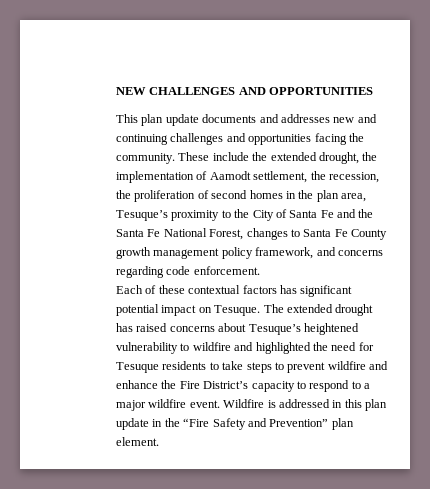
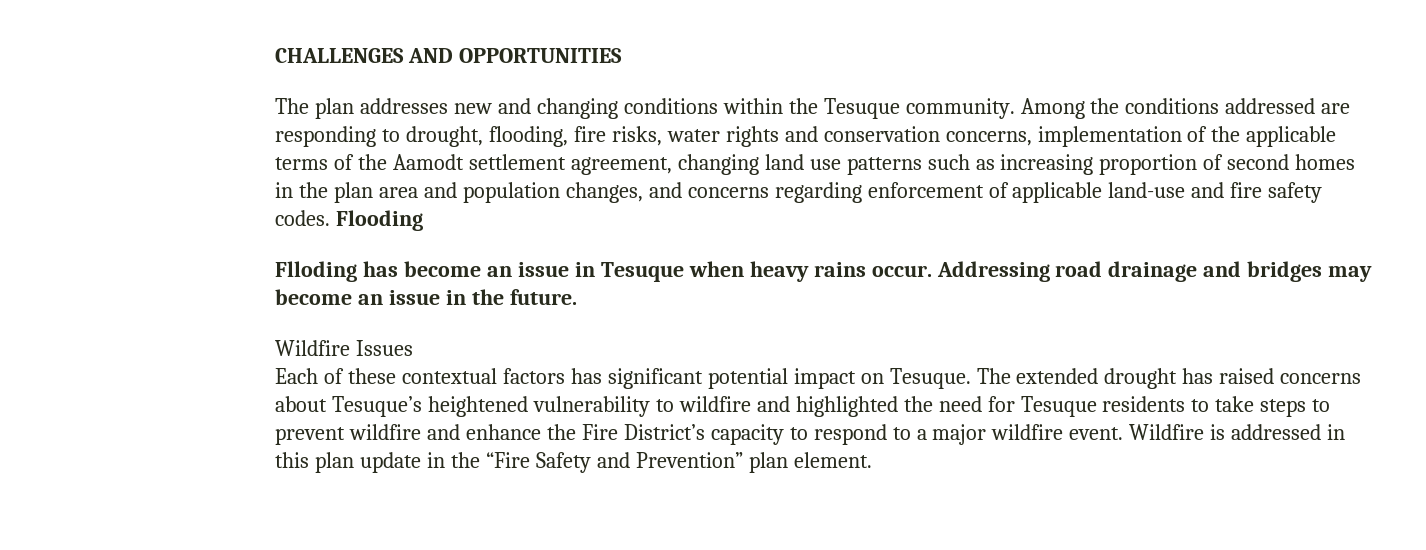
- NEW CHALLENGES AND OPPORTUNITIES
+ CHALLENGES AND OPPORTUNITIES
- This plan update documents and addresses new and continuing challenges and opportunities facing the community. These include the extended drought, the implementation of Aamodt settlement, the recession, the proliferation of second homes in the plan area, Tesuque’s proximity to the City of Santa Fe and the Santa Fe National Forest, changes to Santa Fe County growth management policy framework, and concerns regarding code enforcement.
+ The plan addresses new and changing conditions within the Tesuque community. Among the conditions addressed are responding to drought, flooding, fire risks, water rights and conservation concerns, implementation of the applicable terms of the Aamodt settlement agreement, changing land use patterns such as increasing proportion of second homes in the plan area and population changes, and concerns regarding enforcement of applicable land-use and fire safety codes. Flooding
+ Flloding has become an issue in Tesuque when heavy rains occur. Addressing road drainage and bridges may become an issue in the future.
+ Wildfire Issues

